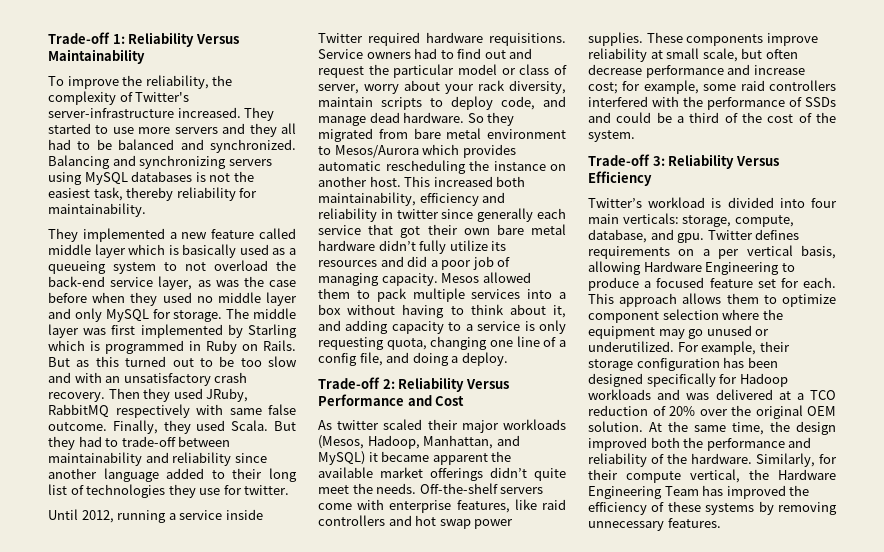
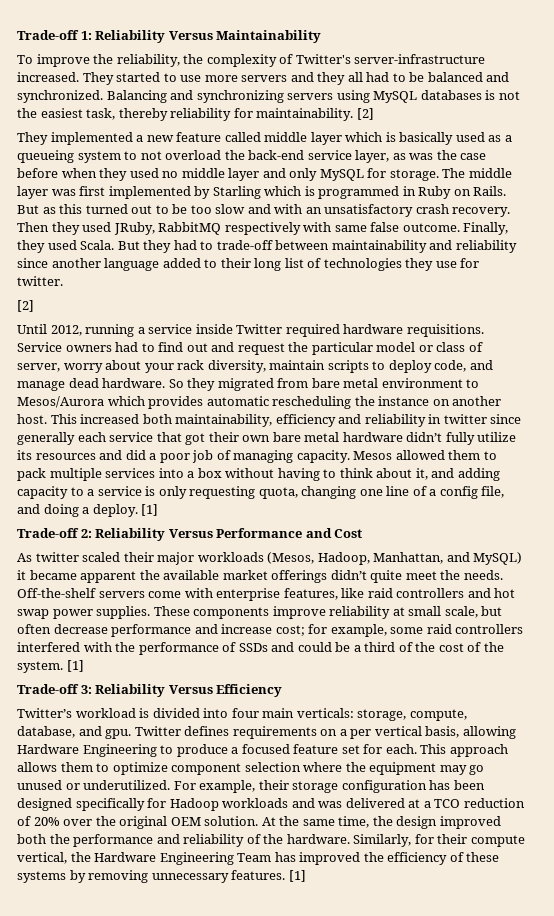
- Balancing and synchronizing servers using MySQL databases is not the easiest task, thereby reliability for maintainability.
+ Balancing and synchronizing servers using MySQL databases is not the easiest task, thereby reliability for maintainability. [2]
  But they had to trade-off between maintainability and reliability since another language added to their long list of technologies they use for twitter.
+ [2]
- Mesos allowed them to pack multiple services into a box without having to think about it, and adding capacity to a service is only requesting quota, changing one line of a config file, and doing a deploy.
+ Mesos allowed them to pack multiple services into a box without having to think about it, and adding capacity to a service is only requesting quota, changing one line of a config file, and doing a deploy. [1]
- These components improve reliability at small scale, but often decrease performance and increase cost; for example, some raid controllers interfered with the performance of SSDs and could be a third of the cost of the system.
+ These components improve reliability at small scale, but often decrease performance and increase cost; for example, some raid controllers interfered with the performance of SSDs and could be a third of the cost of the system. [1]
- Similarly, for their compute vertical, the Hardware Engineering Team has improved the efficiency of these systems by removing unnecessary features.
+ Similarly, for their compute vertical, the Hardware Engineering Team has improved the efficiency of these systems by removing unnecessary features. [1]

